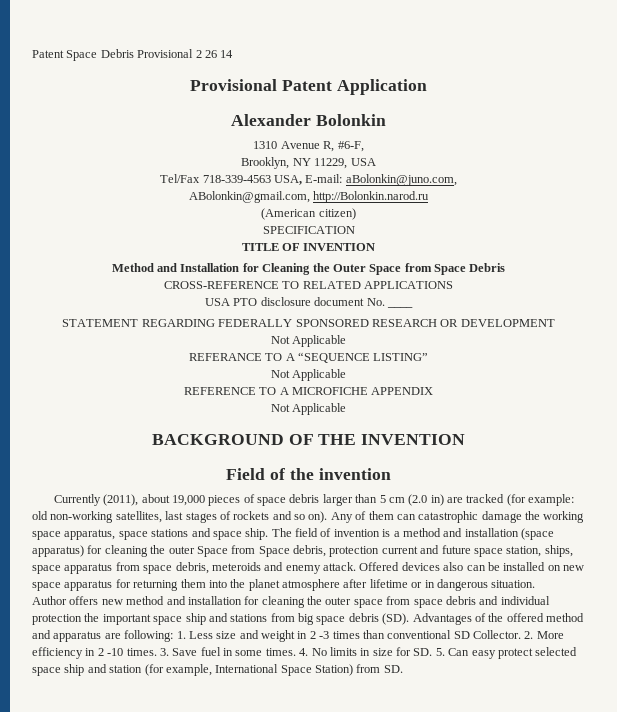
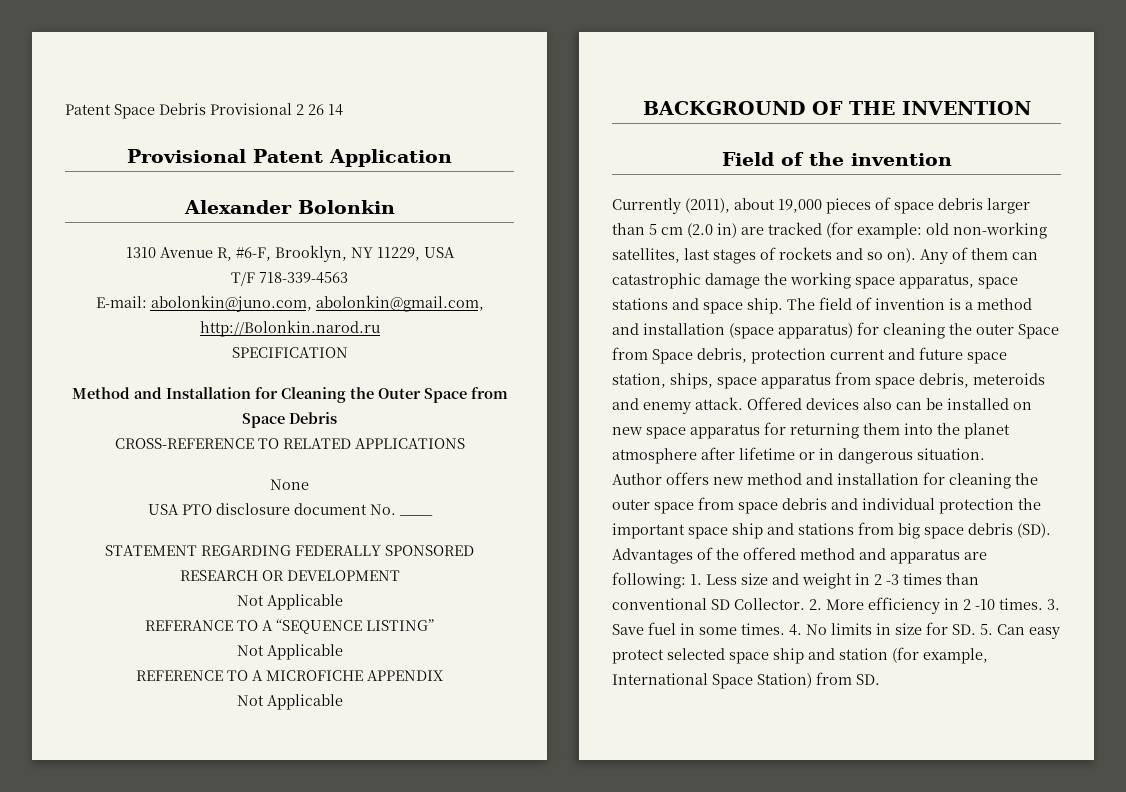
- 1310 Avenue R, #6-F,
- Brooklyn, NY 11229, USA
+ 1310 Avenue R, #6-F, Brooklyn, NY 11229, USA
- Tel/Fax 718-339-4563 USA, E-mail: aBolonkin@juno.com,
- ABolonkin@gmail.com, http://Bolonkin.narod.ru
+ T/F 718-339-4563
+ E-mail: abolonkin@juno.com, abolonkin@gmail.com, http://Bolonkin.narod.ru
- (American citizen)
- TITLE OF INVENTION
+ None

